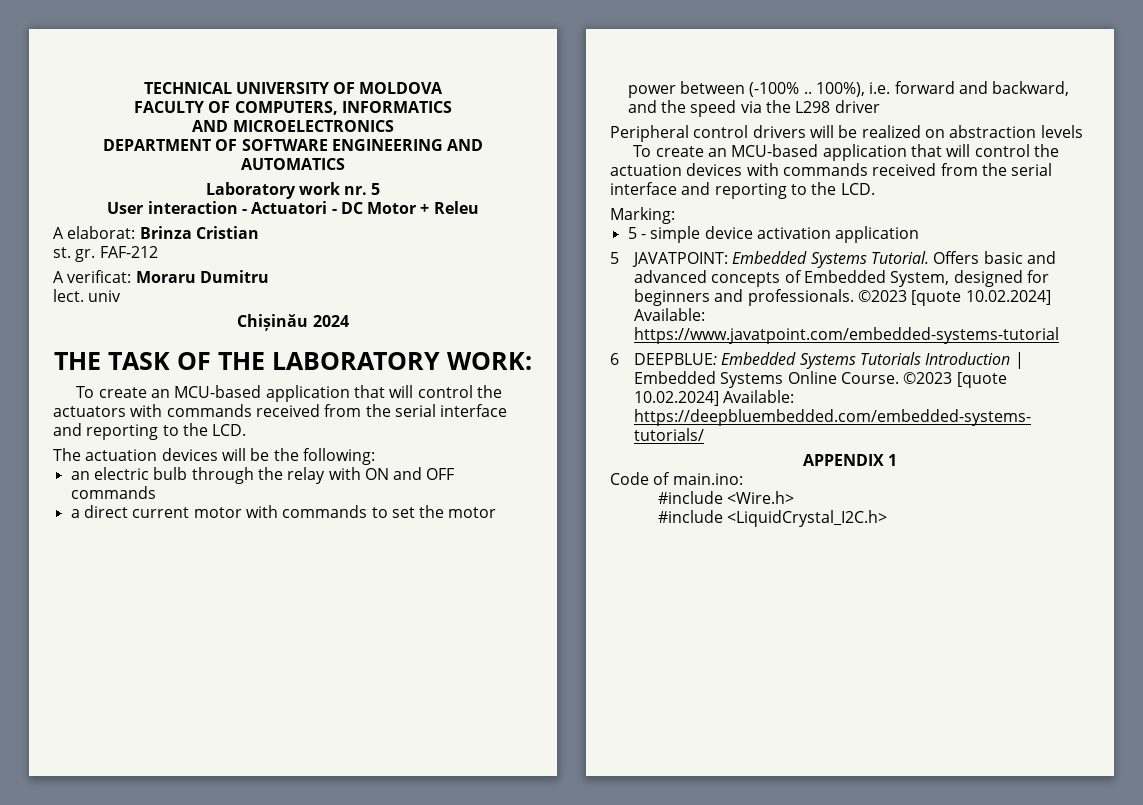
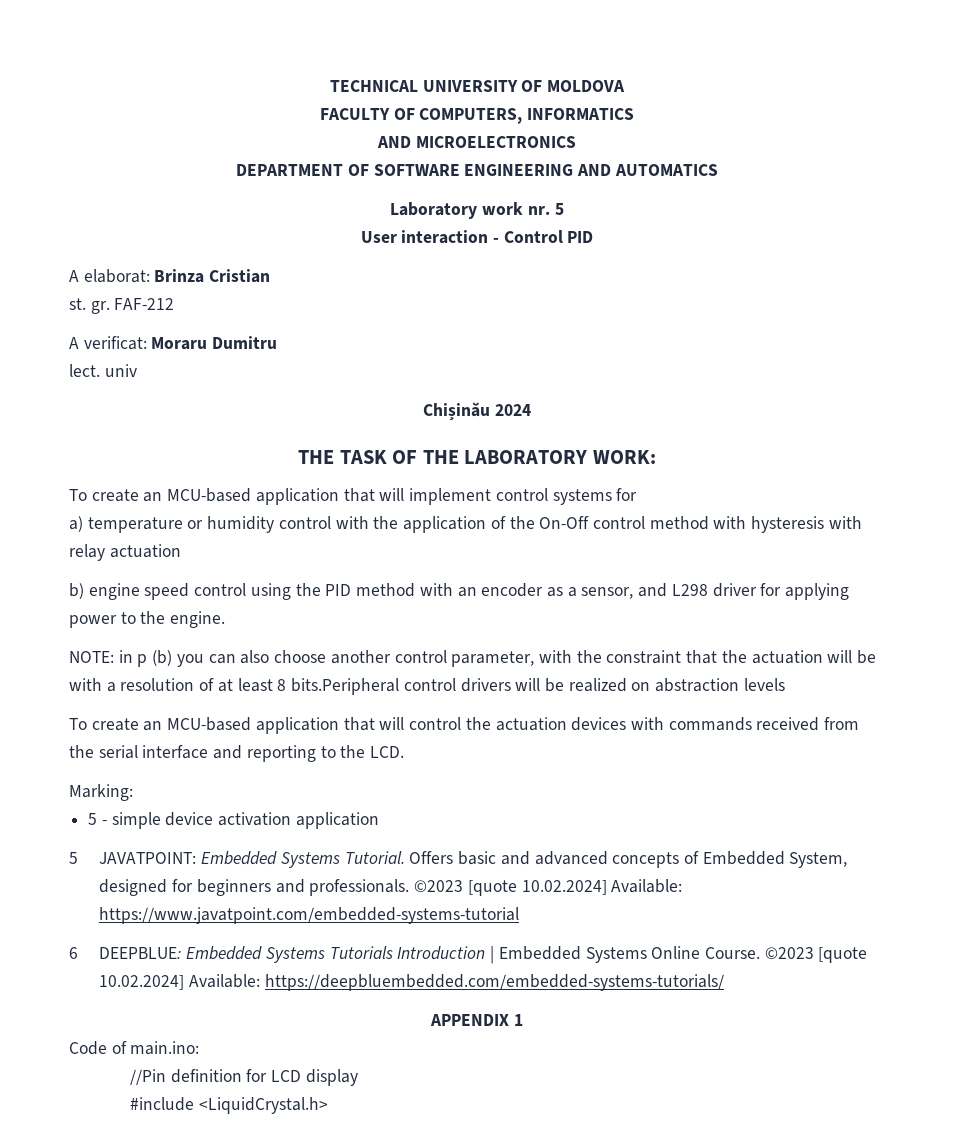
- User interaction - Actuatori - DC Motor + Releu
+ User interaction - Control PID
- To create an MCU-based application that will control the actuators with commands received from the serial interface and reporting to the LCD.
- The actuation devices will be the following:
- an electric bulb through the relay with ON and OFF commands
- a direct current motor with commands to set the motor power between (-100% .. 100%), i.e. forward and backward, and the speed via the L298 driver
- Peripheral control drivers will be realized on abstraction levels
+ To create an MCU-based application that will implement control systems for
+ a) temperature or humidity control with the application of the On-Off control method with hysteresis with relay actuation
+ b) engine speed control using the PID method with an encoder as a sensor, and L298 driver for applying power to the engine.
+ NOTE: in p (b) you can also choose another control parameter, with the constraint that the actuation will be with a resolution of at least 8 bits.Peripheral control drivers will be realized on abstraction levels
- #include <Wire.h>
- #include <LiquidCrystal_I2C.h>
+ //Pin definition for LCD display
+ #include <LiquidCrystal.h>

